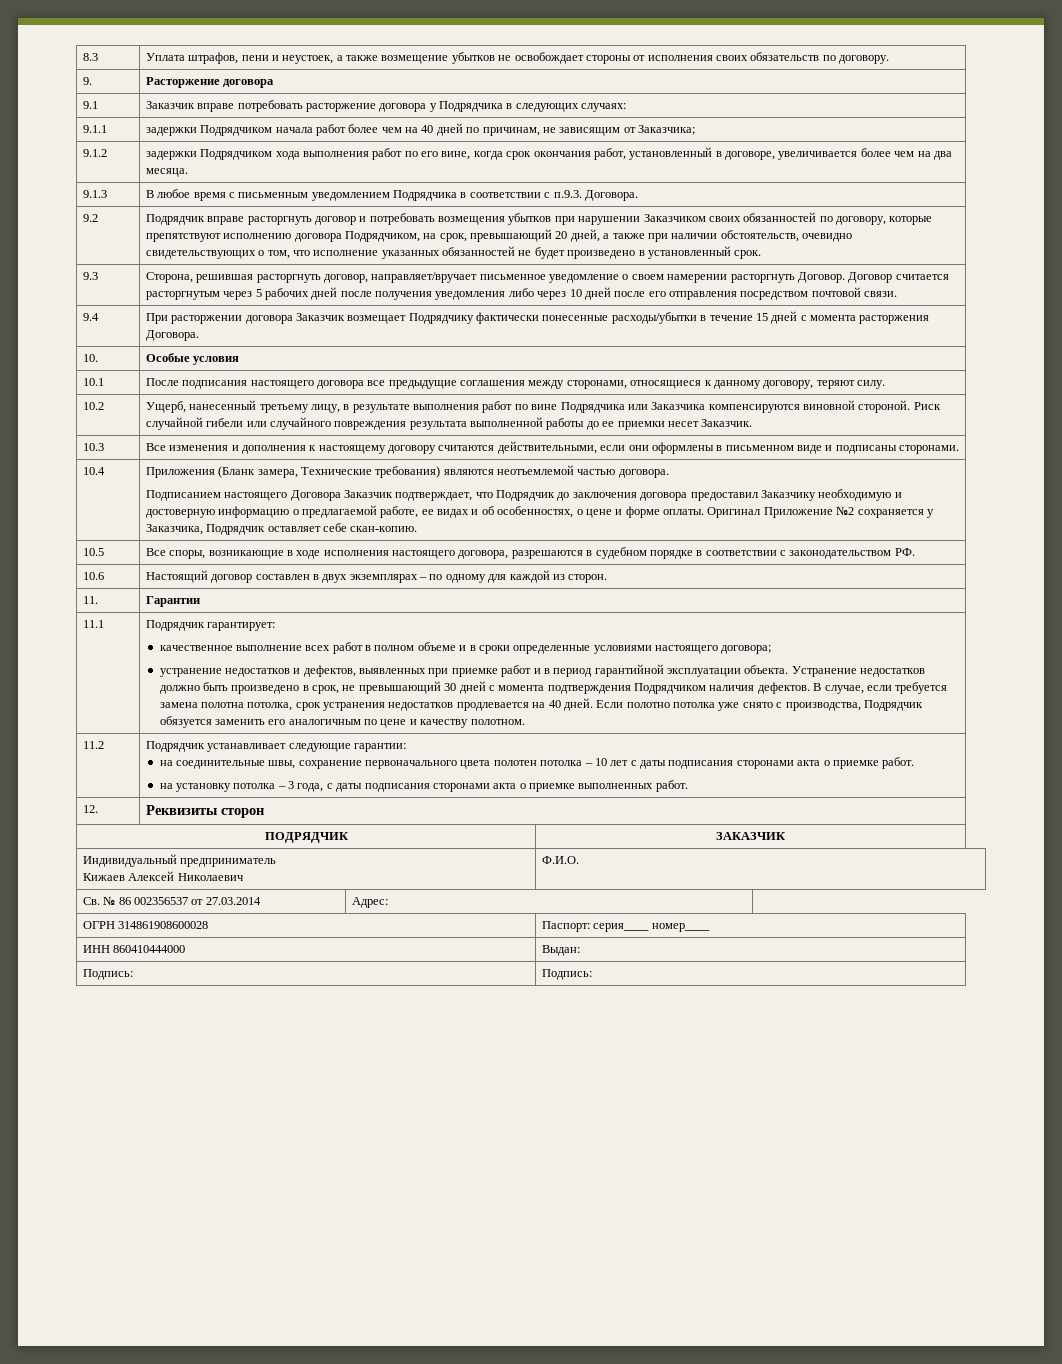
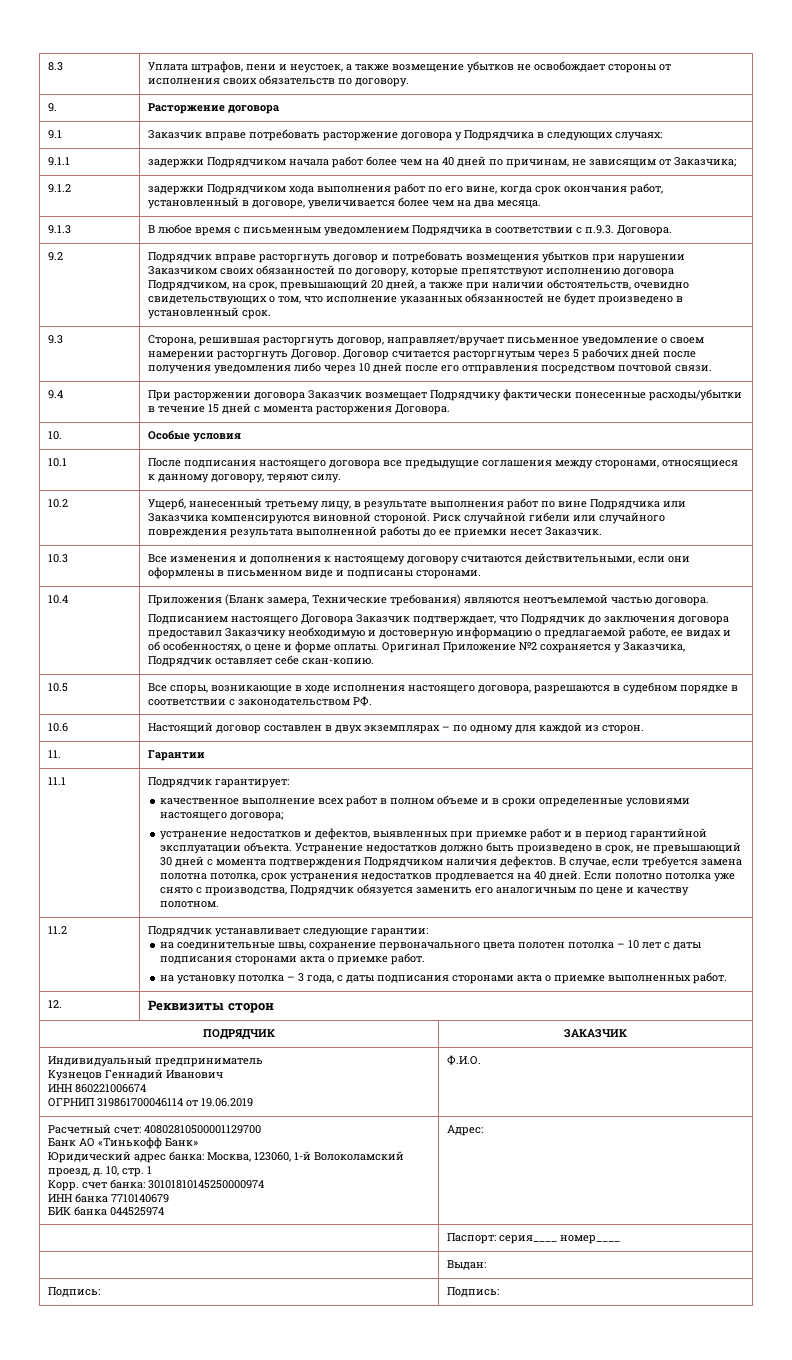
  Индивидуальный предприниматель
- Кижаев Алексей Николаевич | Ф.И.О.
- Св. № 86 002356537 от 27.03.2014 | Адрес:
+ Кузнецов Геннадий Иванович
+ ИНН 860221006674
+ ОГРНИП 319861700046114 от 19.06.2019 | Ф.И.О.
+ Расчетный счет: 40802810500001129700
+ Банк АО «Тинькофф Банк»
+ Юридический адрес банка: Москва, 123060, 1-й Волоколамский проезд, д. 10, стр. 1
+ Корр. счет банка: 30101810145250000974
+ ИНН банка 7710140679
+ БИК банка 044525974 | Адрес:
- ОГРН 314861908600028 | Паспорт: серия____ номер____
+ | Паспорт: серия____ номер____
- ИНН 860410444000 | Выдан:
+ | Выдан:

